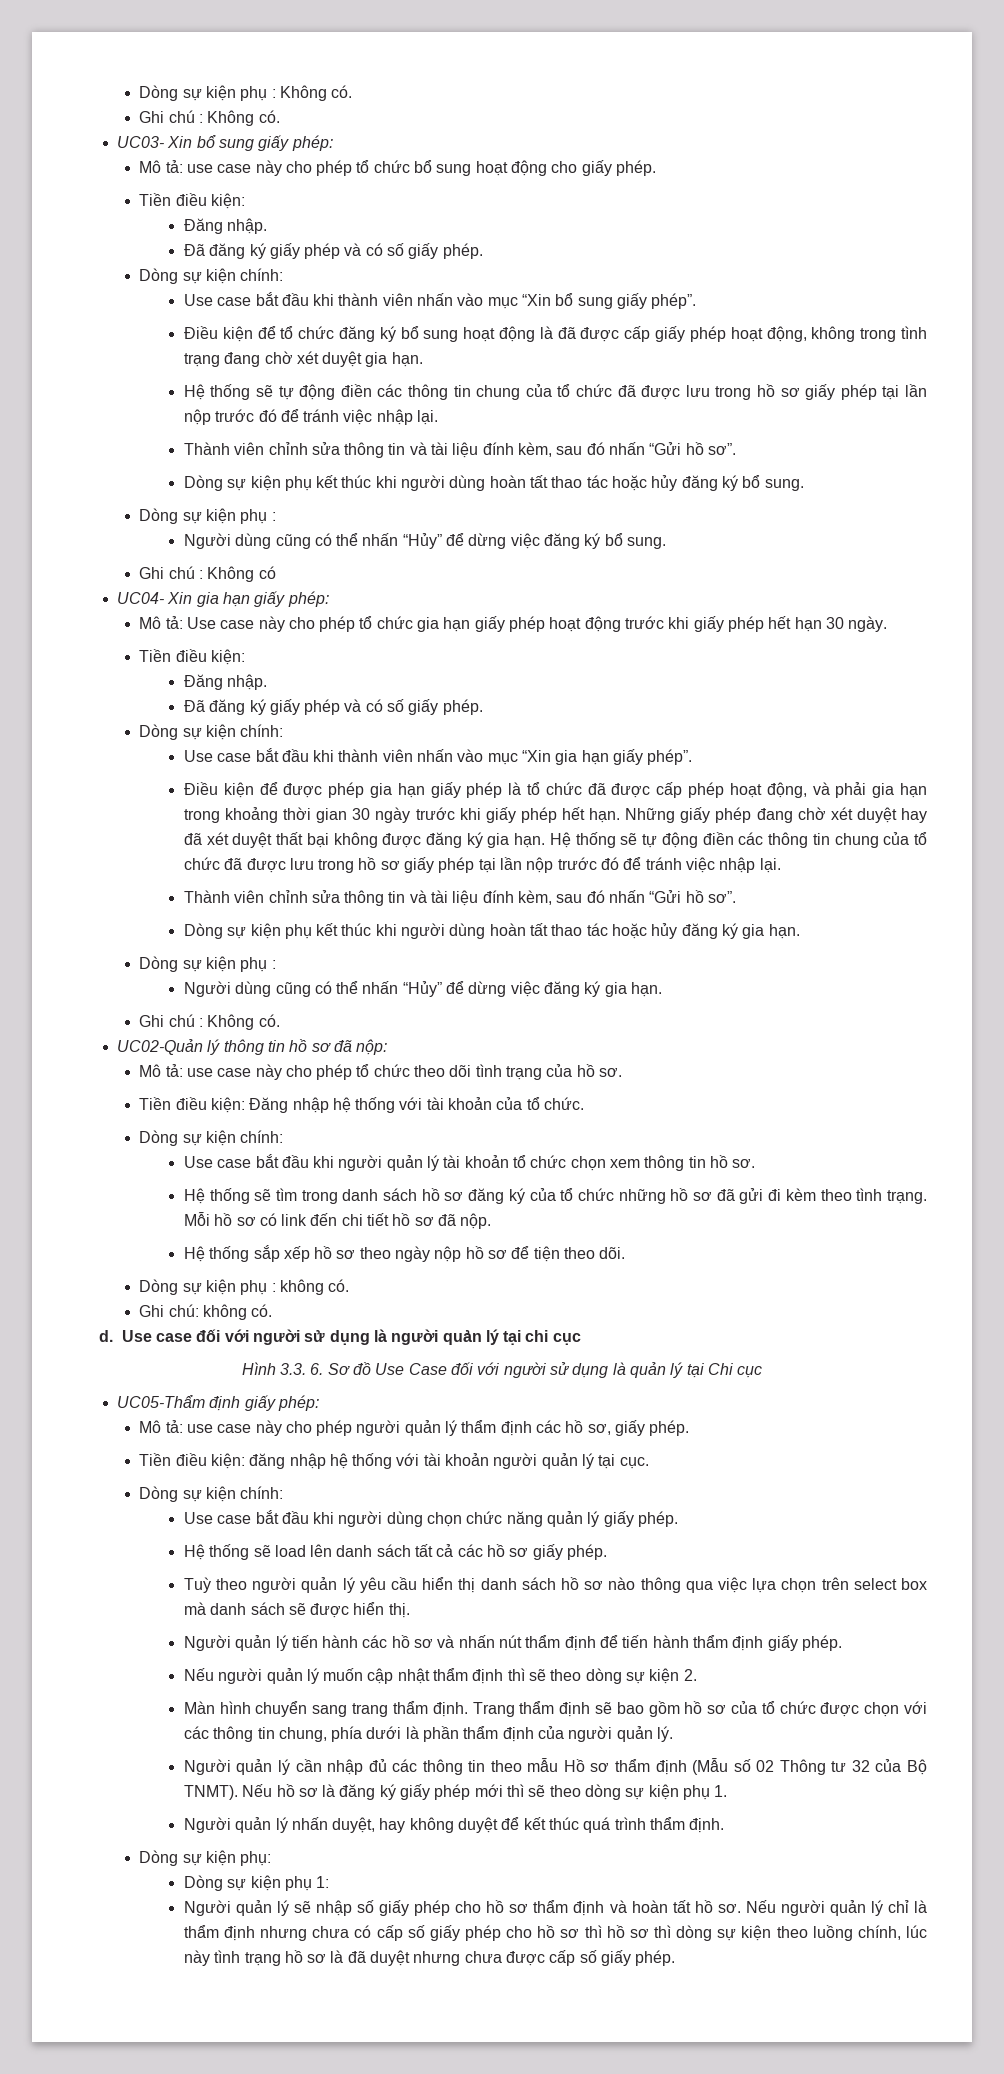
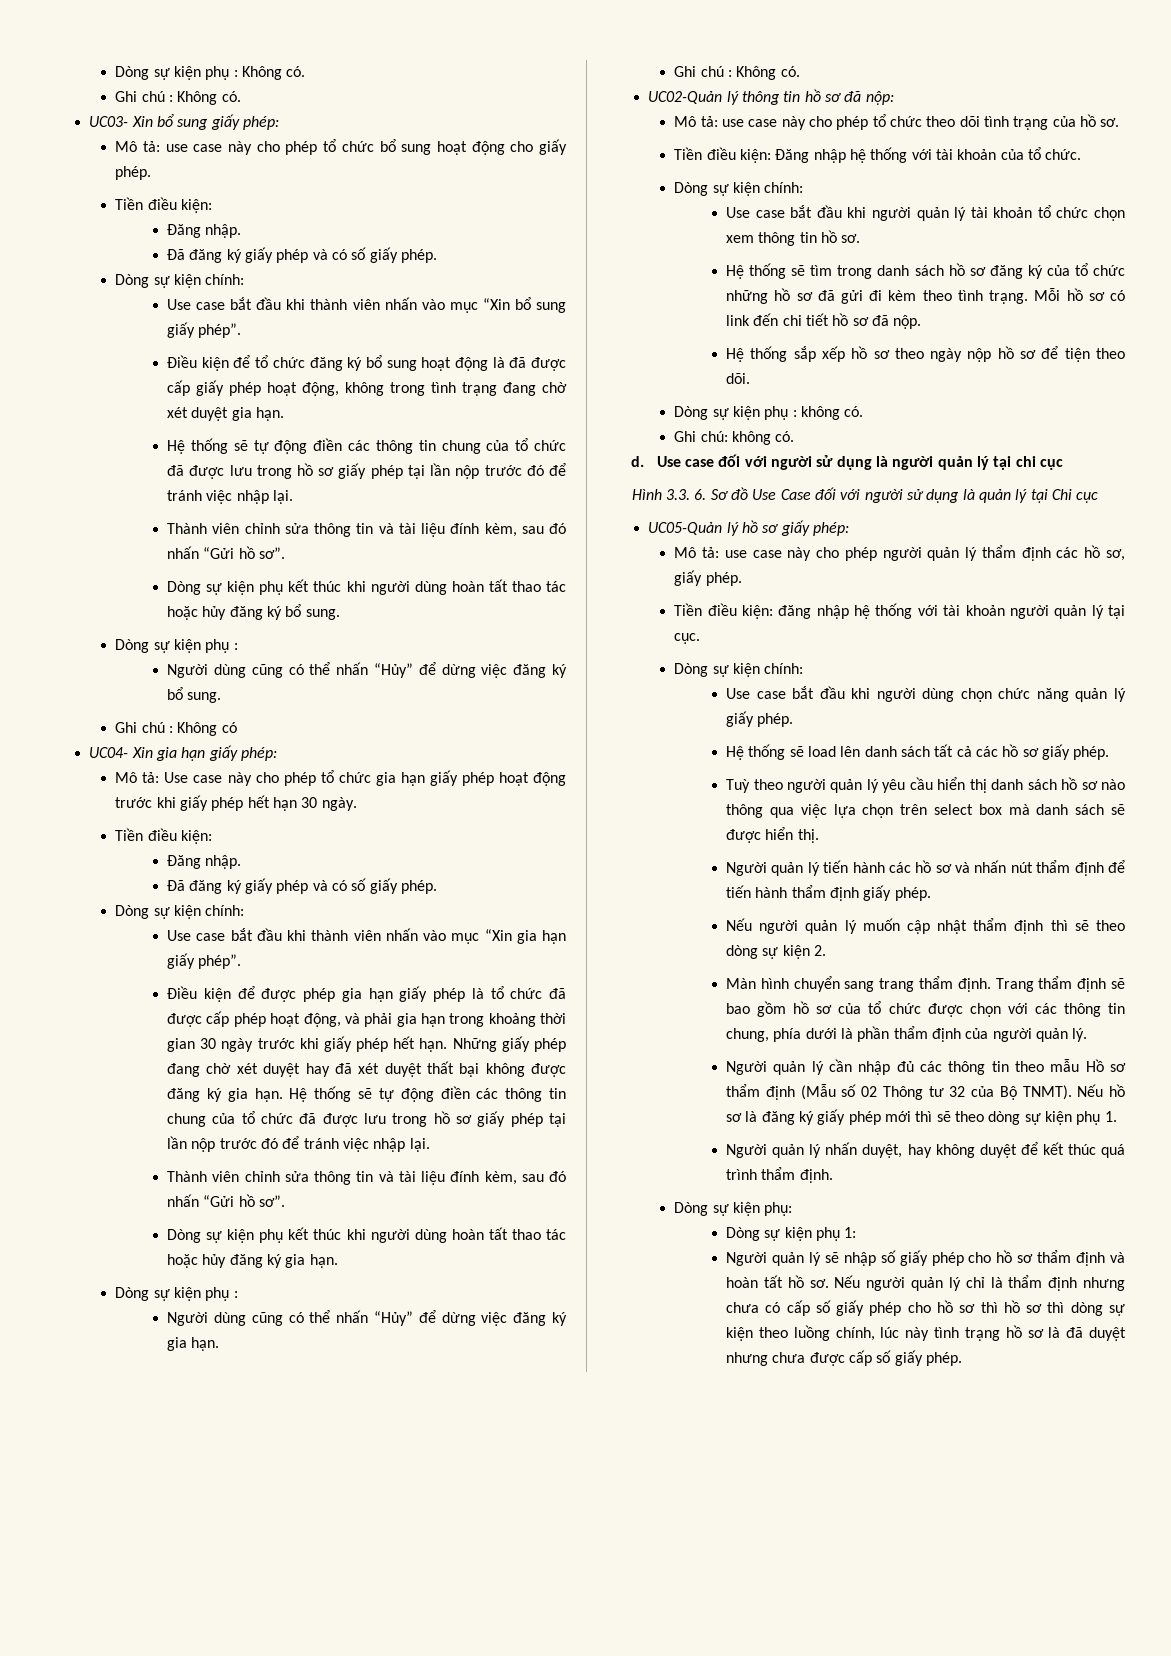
- UC05-Thẩm định giấy phép:
+ UC05-Quản lý hồ sơ giấy phép:

